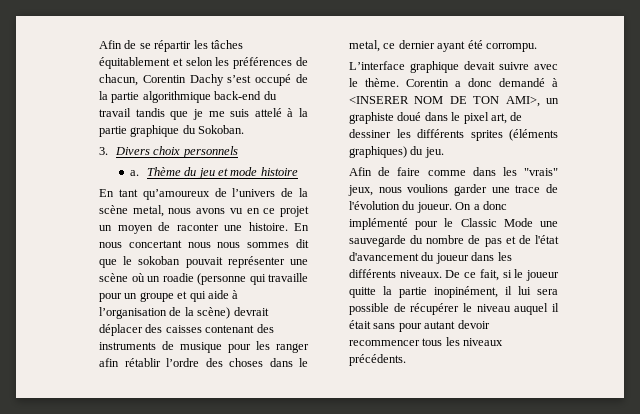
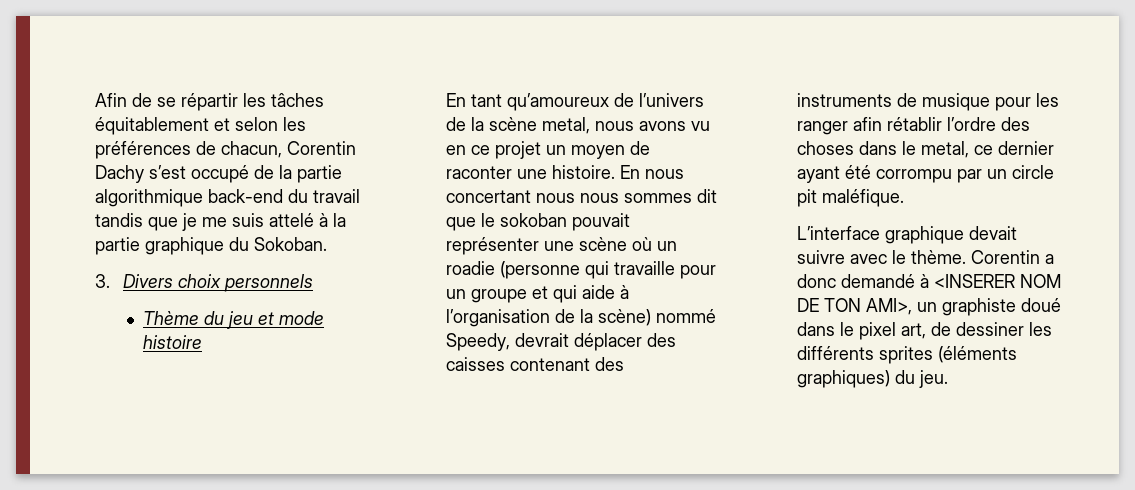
- a.
- En nous concertant nous nous sommes dit que le sokoban pouvait représenter une scène où un roadie (personne qui travaille pour un groupe et qui aide à l’organisation de la scène) devrait déplacer des caisses contenant des instruments de musique pour les ranger afin rétablir l’ordre des choses dans le metal, ce dernier ayant été corrompu.
+ En nous concertant nous nous sommes dit que le sokoban pouvait représenter une scène où un roadie (personne qui travaille pour un groupe et qui aide à l’organisation de la scène) nommé Speedy, devrait déplacer des caisses contenant des instruments de musique pour les ranger afin rétablir l’ordre des choses dans le metal, ce dernier ayant été corrompu par un circle pit maléfique.
- Afin de faire comme dans les "vrais" jeux, nous voulions garder une trace de l'évolution du joueur. On a donc implémenté pour le Classic Mode une sauvegarde du nombre de pas et de l'état d'avancement du joueur dans les différents niveaux. De ce fait, si le joueur quitte la partie inopinément, il lui sera possible de récupérer le niveau auquel il était sans pour autant devoir recommencer tous les niveaux précédents.

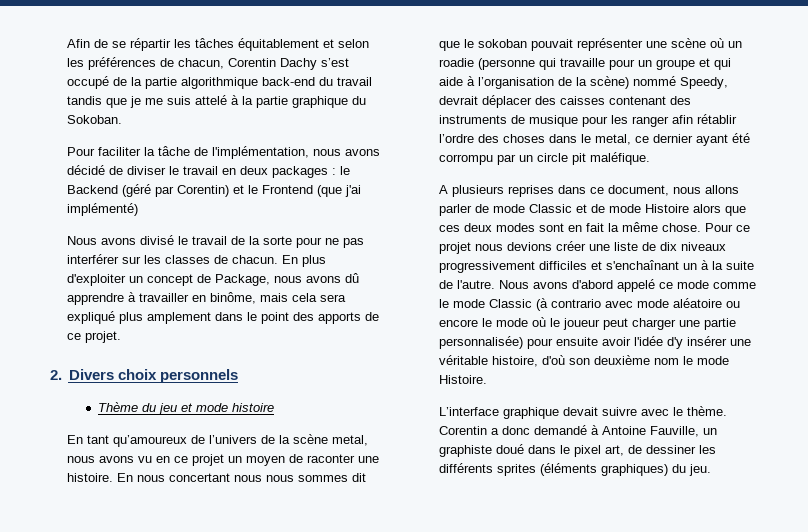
- 3. Divers choix personnels
+ Pour faciliter la tâche de l'implémentation, nous avons décidé de diviser le travail en deux packages : le Backend (géré par Corentin) et le Frontend (que j'ai implémenté)
+ Nous avons divisé le travail de la sorte pour ne pas interférer sur les classes de chacun. En plus d'exploiter un concept de Package, nous avons dû apprendre à travailler en binôme, mais cela sera expliqué plus amplement dans le point des apports de ce projet.
+ 2. Divers choix personnels
+ A plusieurs reprises dans ce document, nous allons parler de mode Classic et de mode Histoire alors que ces deux modes sont en fait la même chose. Pour ce projet nous devions créer une liste de dix niveaux progressivement difficiles et s'enchaînant un à la suite de l'autre. Nous avons d'abord appelé ce mode comme le mode Classic (à contrario avec mode aléatoire ou encore le mode où le joueur peut charger une partie personnalisée) pour ensuite avoir l'idée d'y insérer une véritable histoire, d'où son deuxième nom le mode Histoire.
- Corentin a donc demandé à <INSERER NOM DE TON AMI>, un graphiste doué dans le pixel art, de dessiner les différents sprites (éléments graphiques) du jeu.
+ Corentin a donc demandé à Antoine Fauville, un graphiste doué dans le pixel art, de dessiner les différents sprites (éléments graphiques) du jeu.

